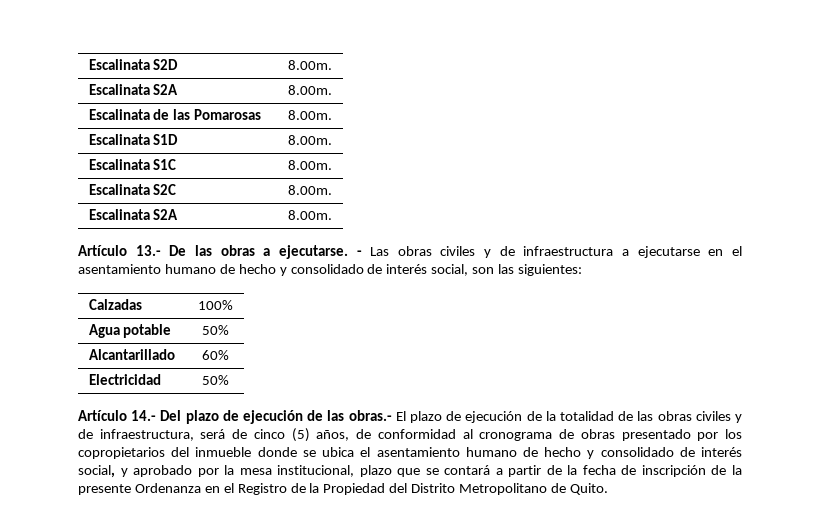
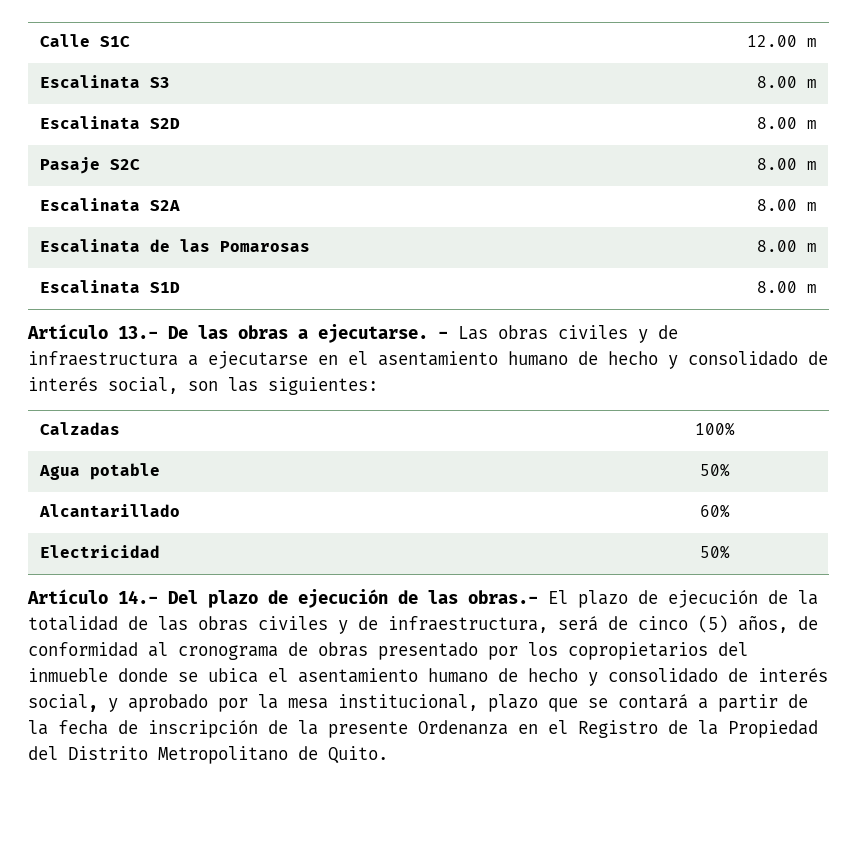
- Escalinata S2D | 8.00m.
- Escalinata S2A | 8.00m.
+ Calle S1C | 12.00 m
+ Escalinata S3 | 8.00 m
+ Escalinata S2D | 8.00 m
+ Pasaje S2C | 8.00 m
+ Escalinata S2A | 8.00 m
- Escalinata de las Pomarosas | 8.00m.
+ Escalinata de las Pomarosas | 8.00 m
- Escalinata S1D | 8.00m.
- Escalinata S1C | 8.00m.
- Escalinata S2C | 8.00m.
- Escalinata S2A | 8.00m.
+ Escalinata S1D | 8.00 m

